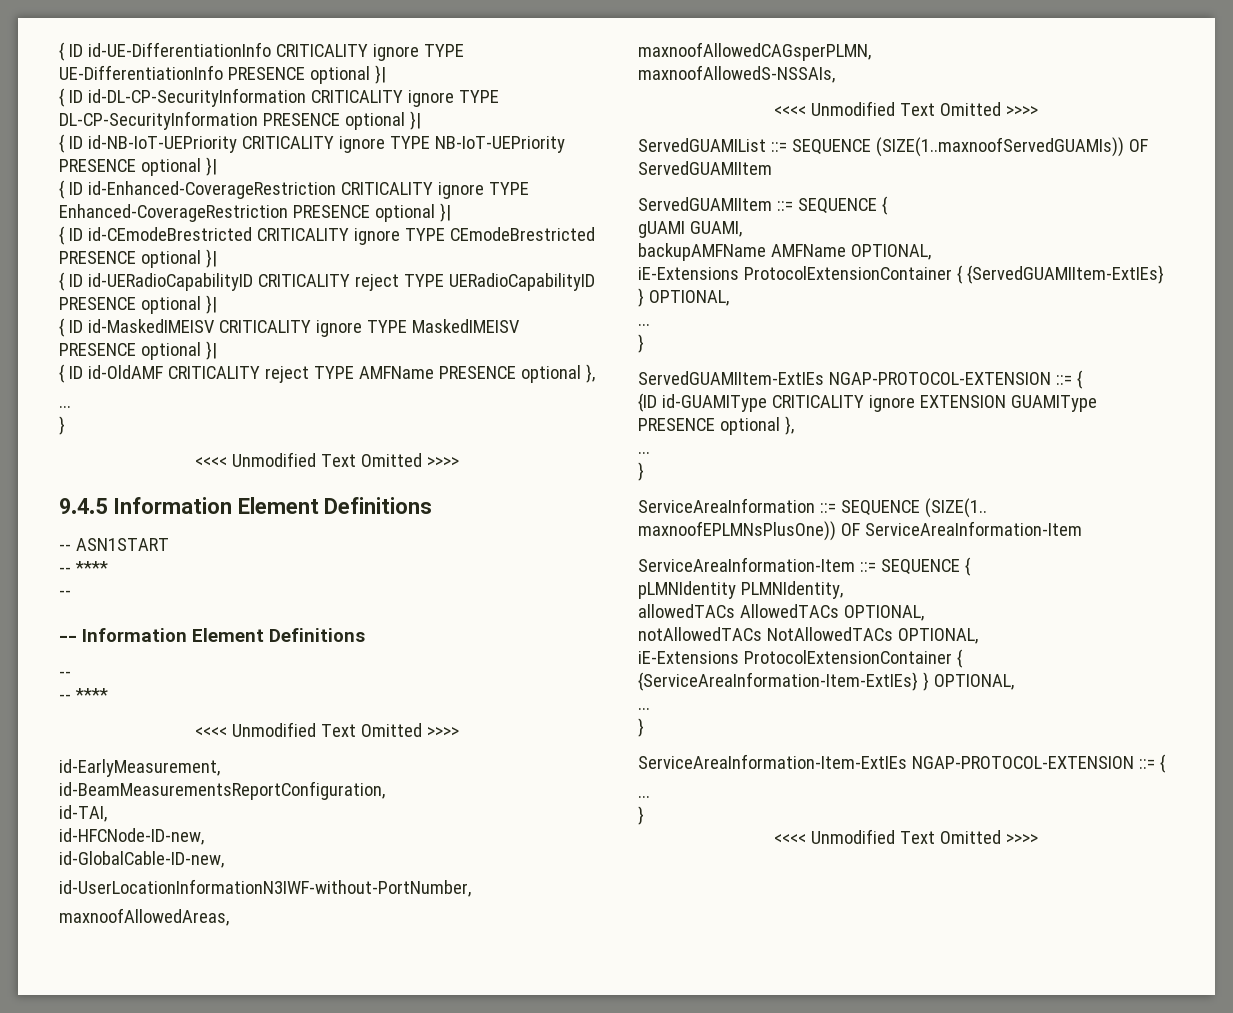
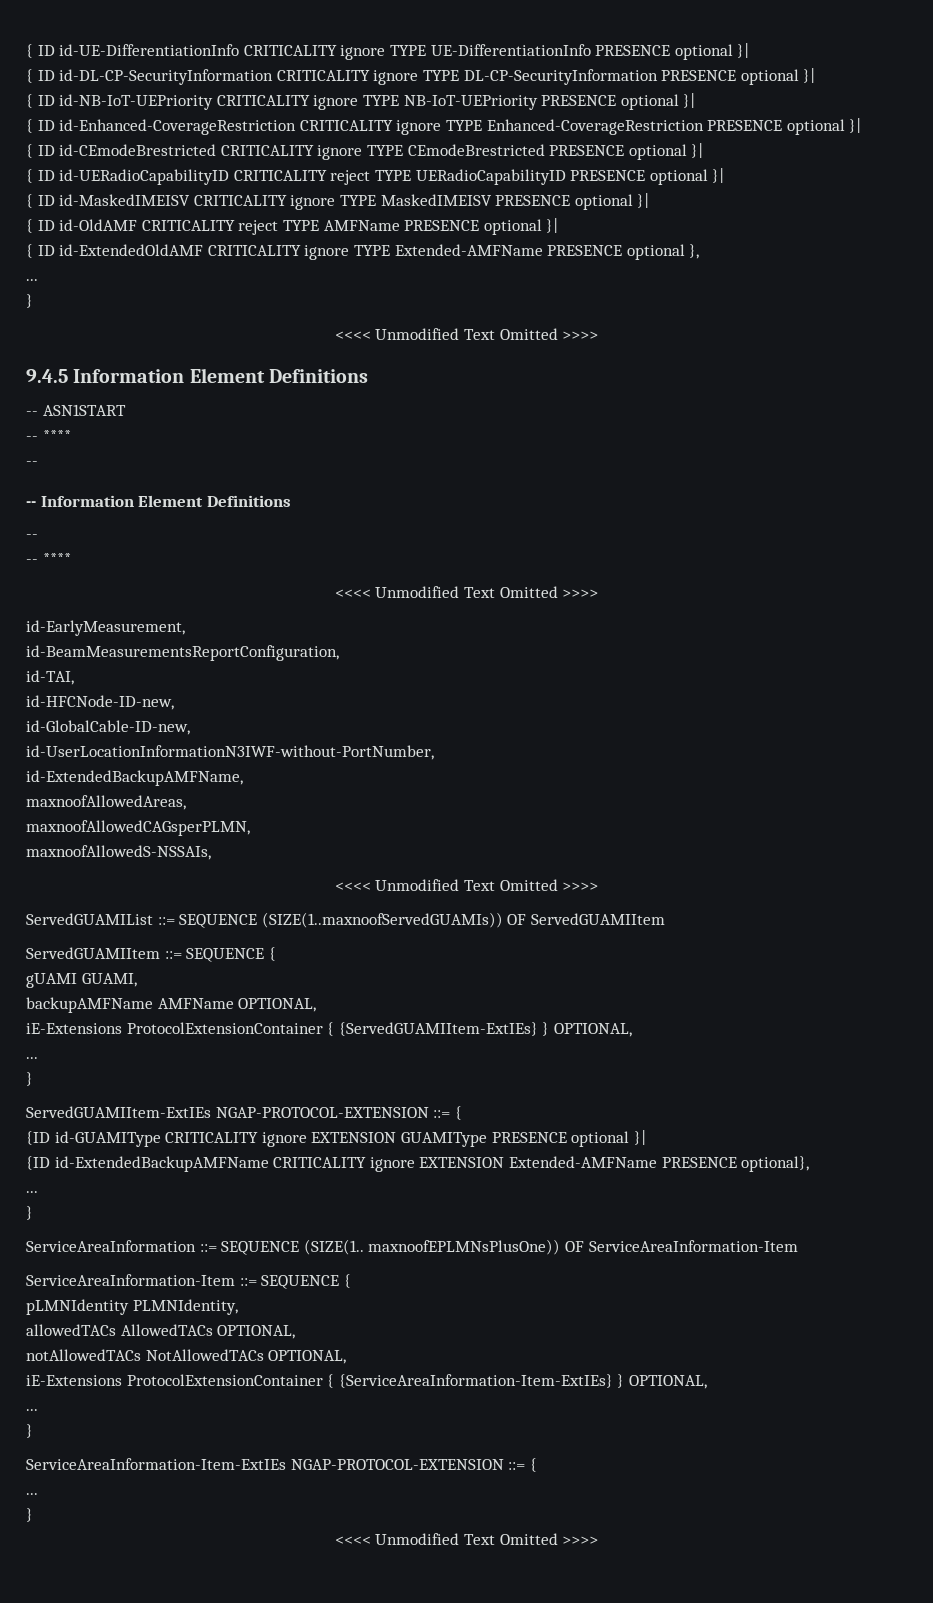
- { ID id-OldAMF CRITICALITY reject TYPE AMFName PRESENCE optional },
+ { ID id-OldAMF CRITICALITY reject TYPE AMFName PRESENCE optional }|
+ { ID id-ExtendedOldAMF CRITICALITY ignore TYPE Extended-AMFName PRESENCE optional },
+ id-ExtendedBackupAMFName,
- {ID id-GUAMIType CRITICALITY ignore EXTENSION GUAMIType PRESENCE optional },
+ {ID id-GUAMIType CRITICALITY ignore EXTENSION GUAMIType PRESENCE optional }|
+ {ID id-ExtendedBackupAMFName CRITICALITY ignore EXTENSION Extended-AMFName PRESENCE optional},

